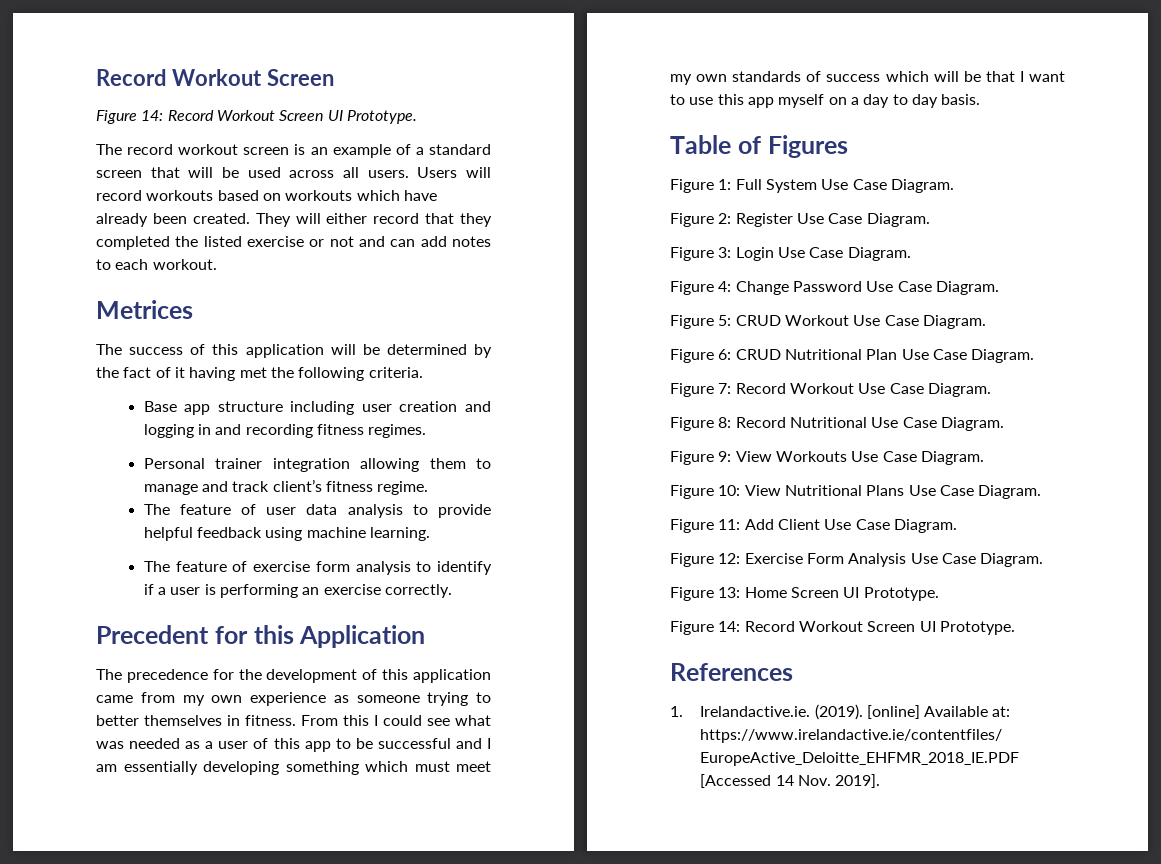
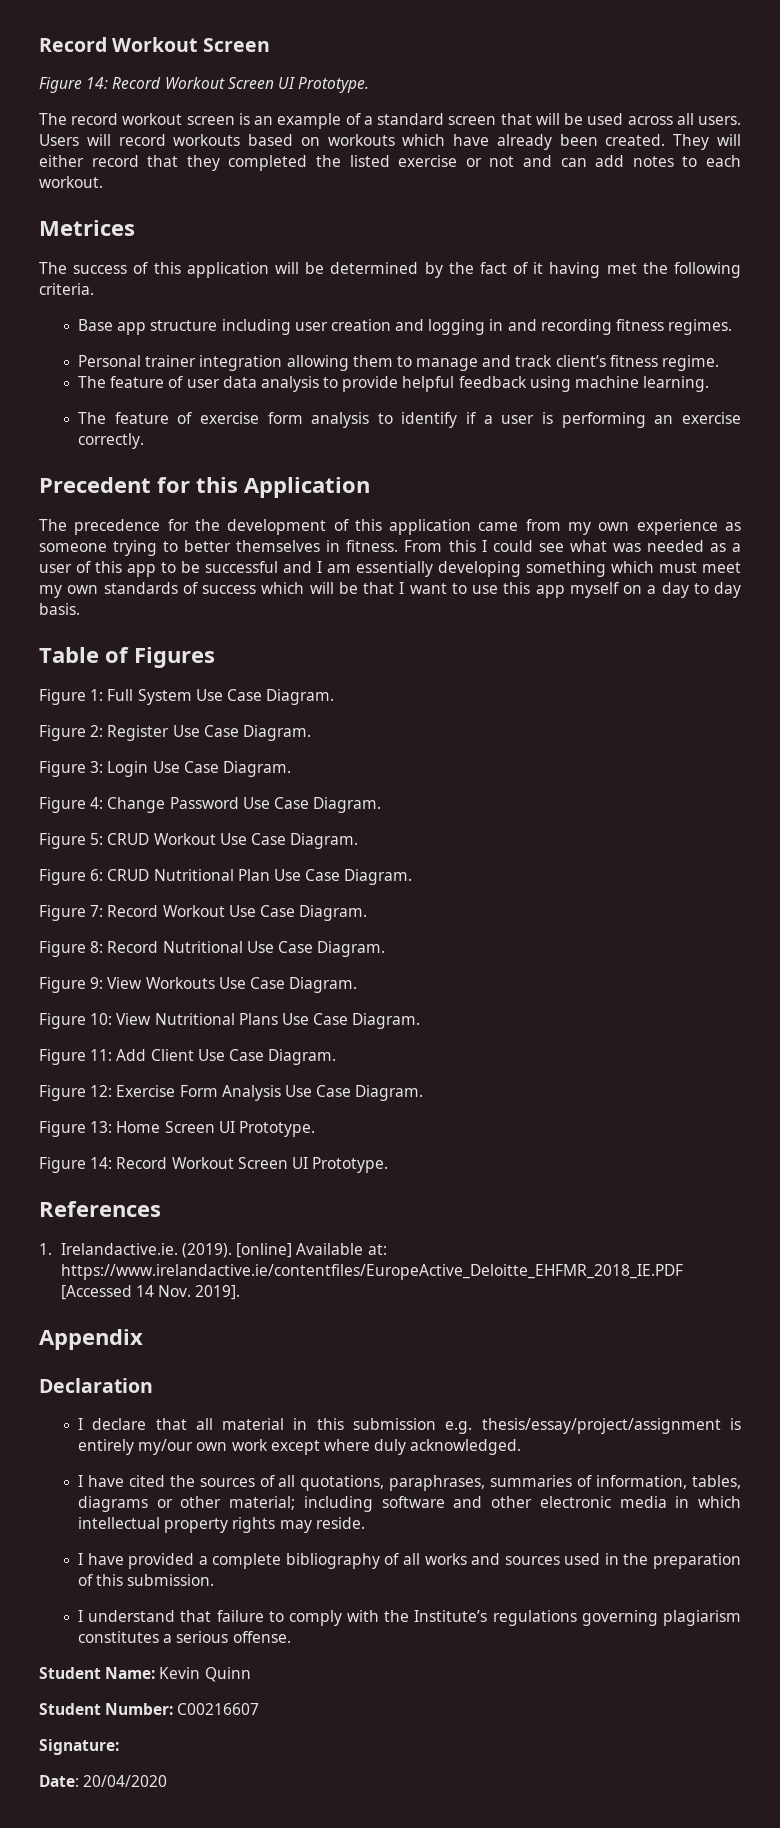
+ Appendix
+ Declaration
+ I declare that all material in this submission e.g. thesis/essay/project/assignment is entirely my/our own work except where duly acknowledged.
+ I have cited the sources of all quotations, paraphrases, summaries of information, tables, diagrams or other material; including software and other electronic media in which intellectual property rights may reside.
+ I have provided a complete bibliography of all works and sources used in the preparation of this submission.
+ I understand that failure to comply with the Institute’s regulations governing plagiarism constitutes a serious offense.
+ Student Name: Kevin Quinn
+ Student Number: C00216607
+ Signature:
+ Date: 20/04/2020

